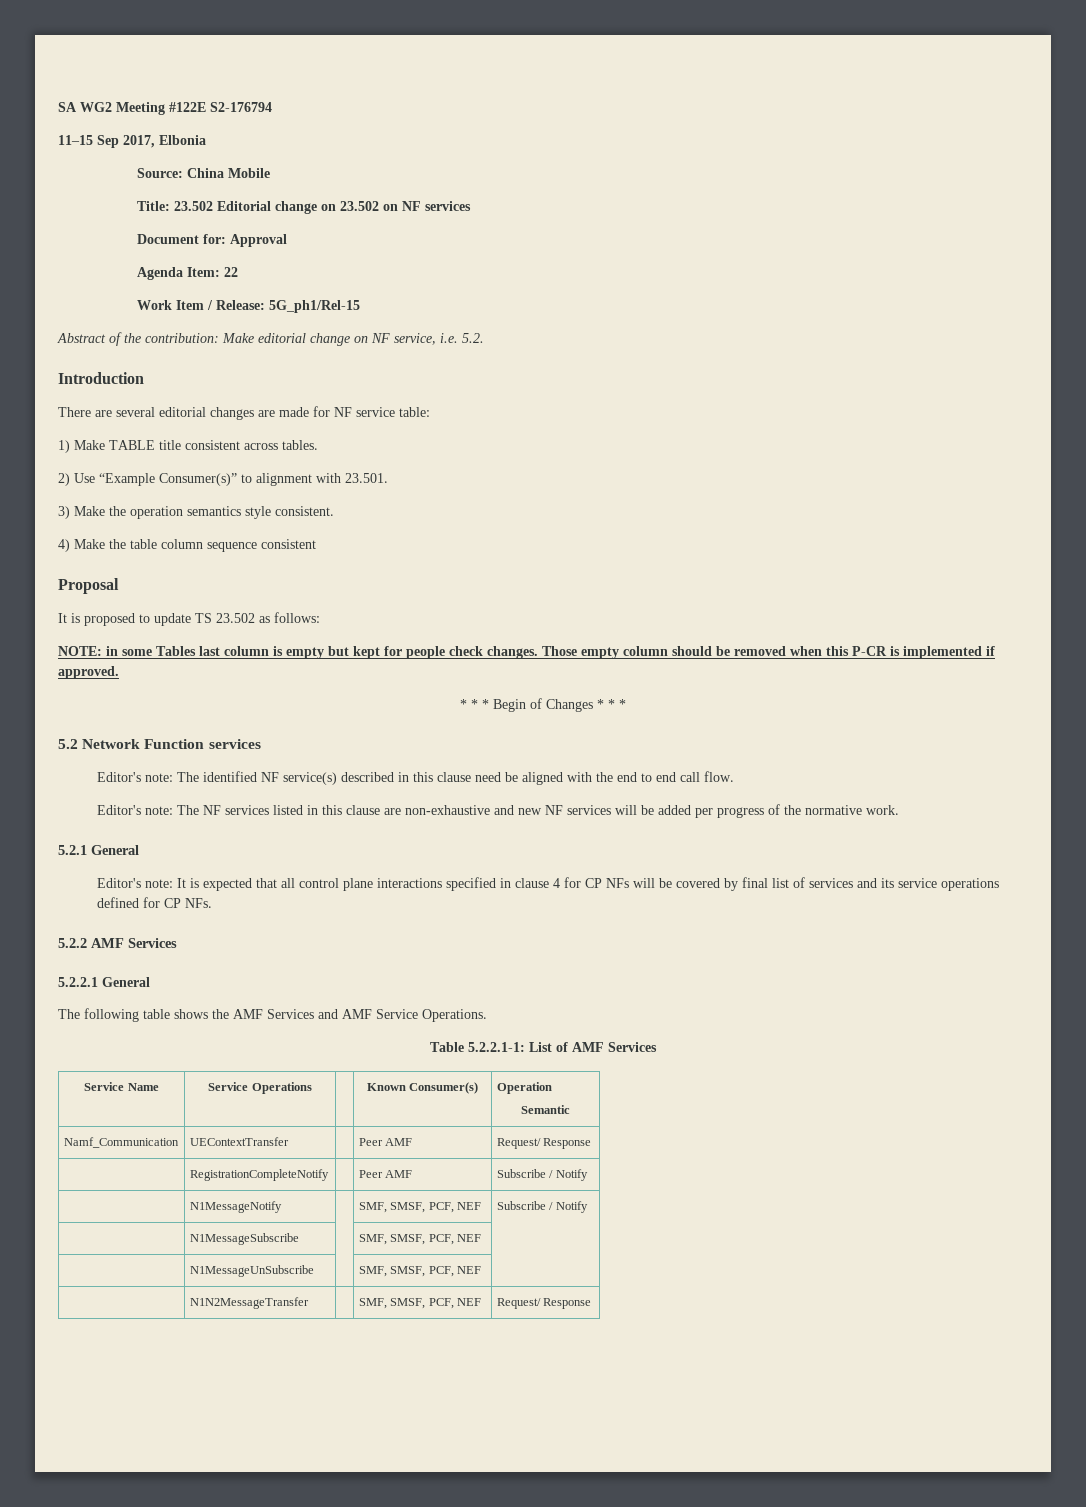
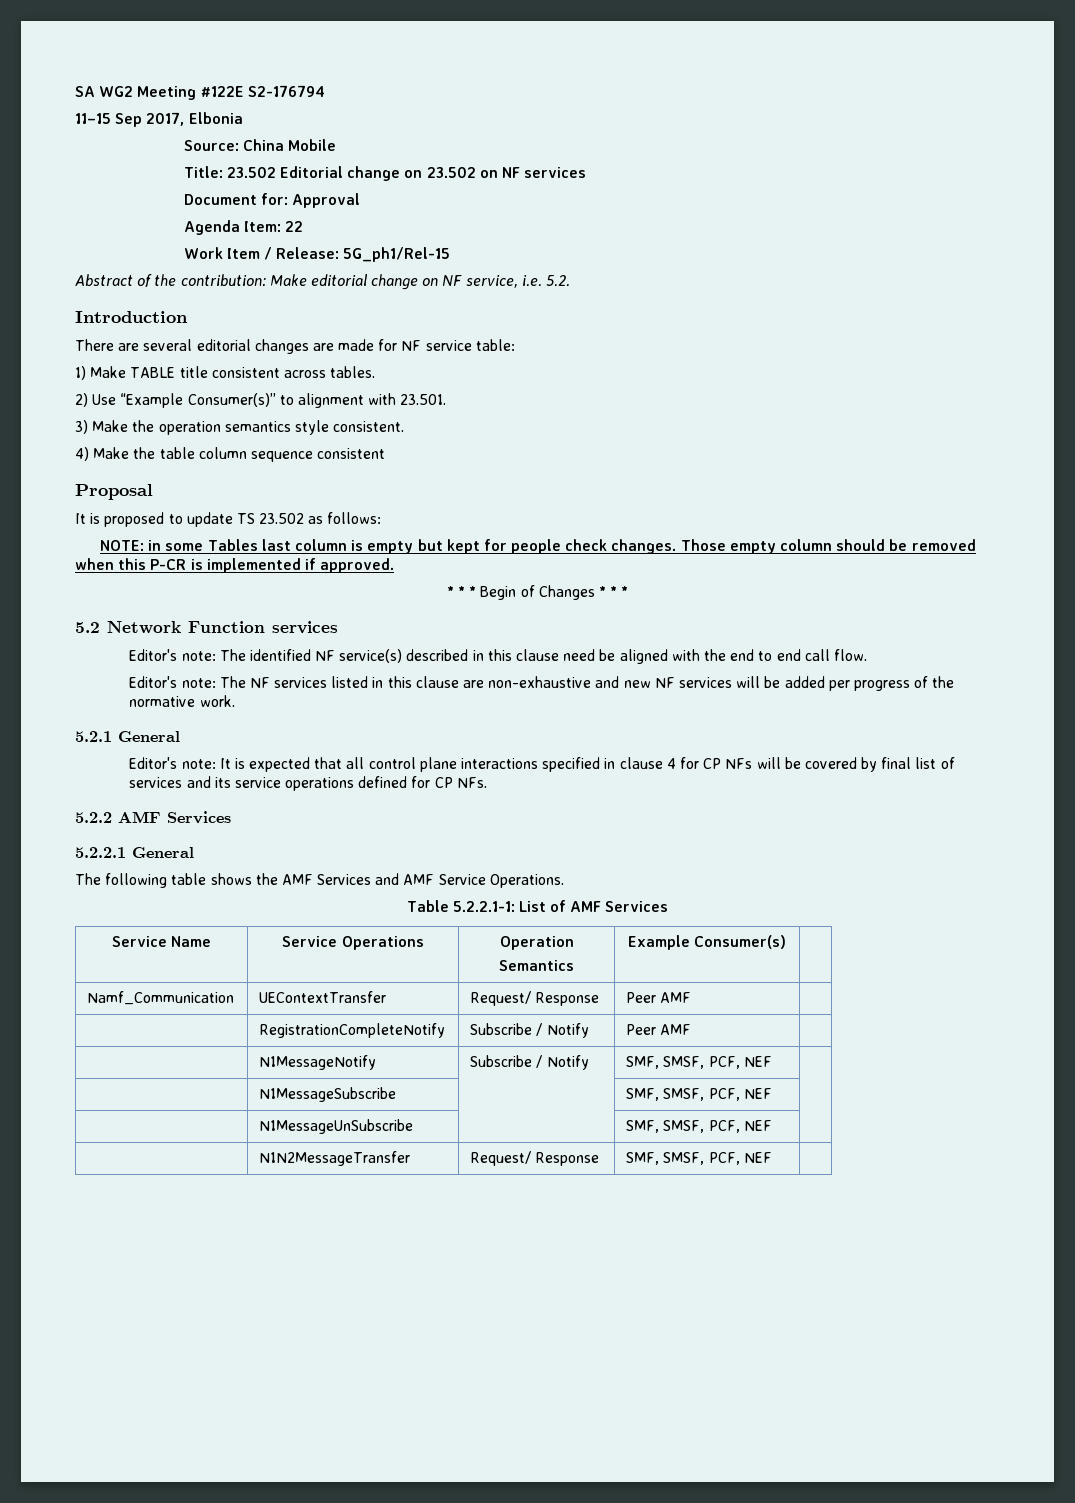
- Service Name | Service Operations | | Known Consumer(s) | Operation
- Semantic
+ Service Name | Service Operations | Operation
+ Semantics | Example Consumer(s) |
- Namf_Communication | UEContextTransfer | | Peer AMF | Request/ Response
+ Namf_Communication | UEContextTransfer | Request/ Response | Peer AMF |
- | RegistrationCompleteNotify | | Peer AMF | Subscribe / Notify
- | N1MessageNotify | | SMF, SMSF, PCF, NEF | Subscribe / Notify
+ | RegistrationCompleteNotify | Subscribe / Notify | Peer AMF |
+ | N1MessageNotify | Subscribe / Notify | SMF, SMSF, PCF, NEF |
- | N1N2MessageTransfer | | SMF, SMSF, PCF, NEF | Request/ Response
+ | N1N2MessageTransfer | Request/ Response | SMF, SMSF, PCF, NEF |

